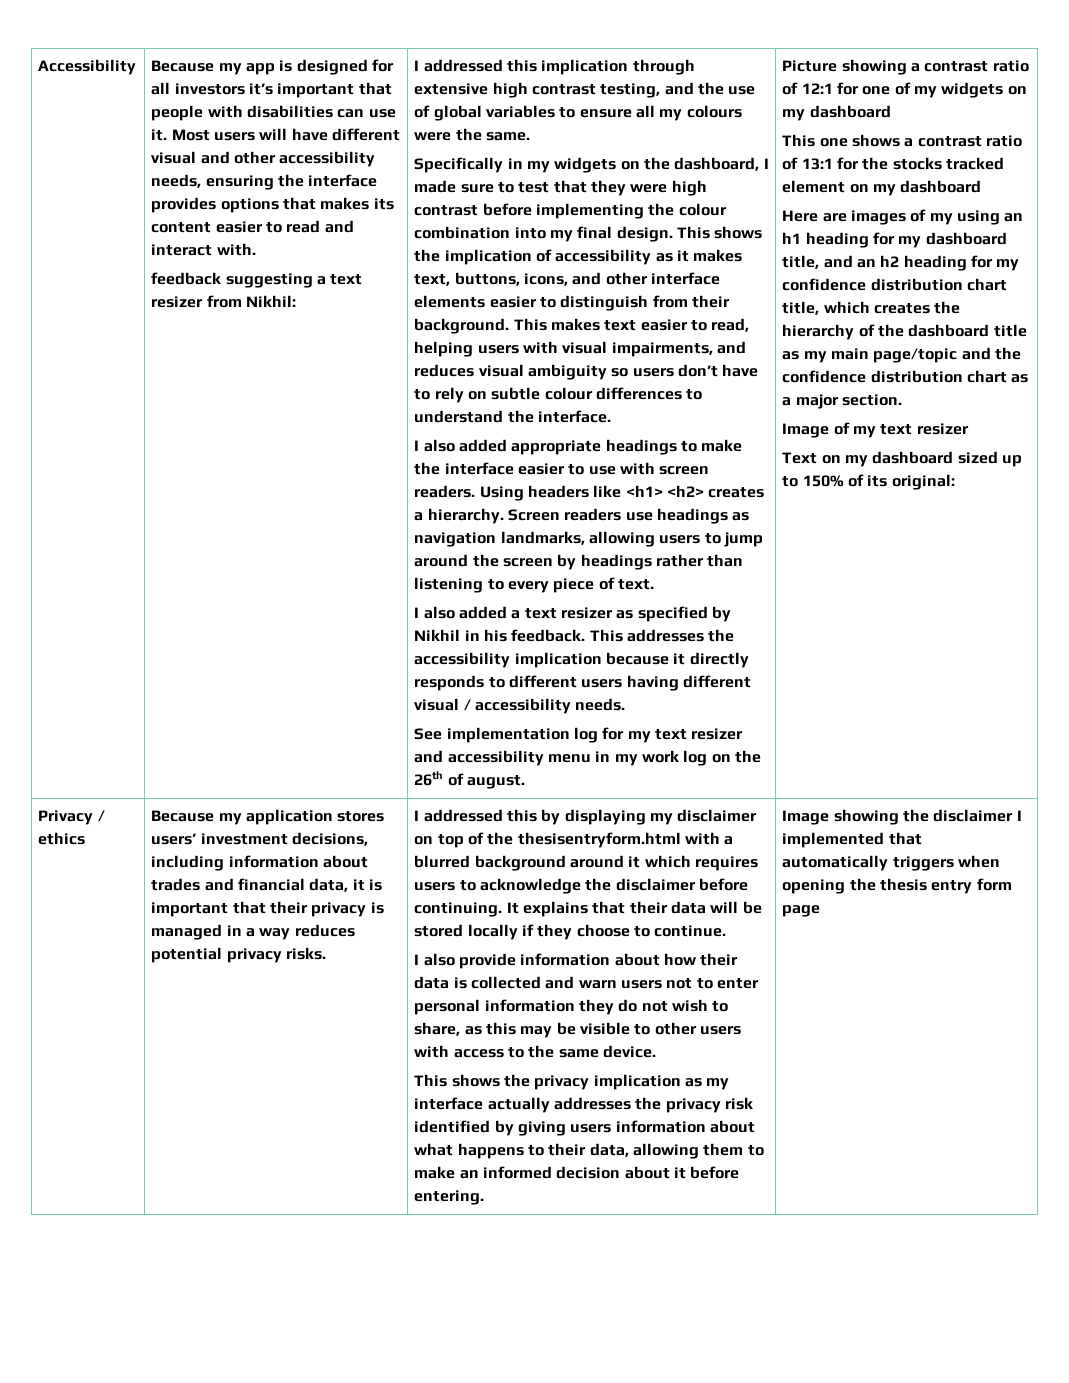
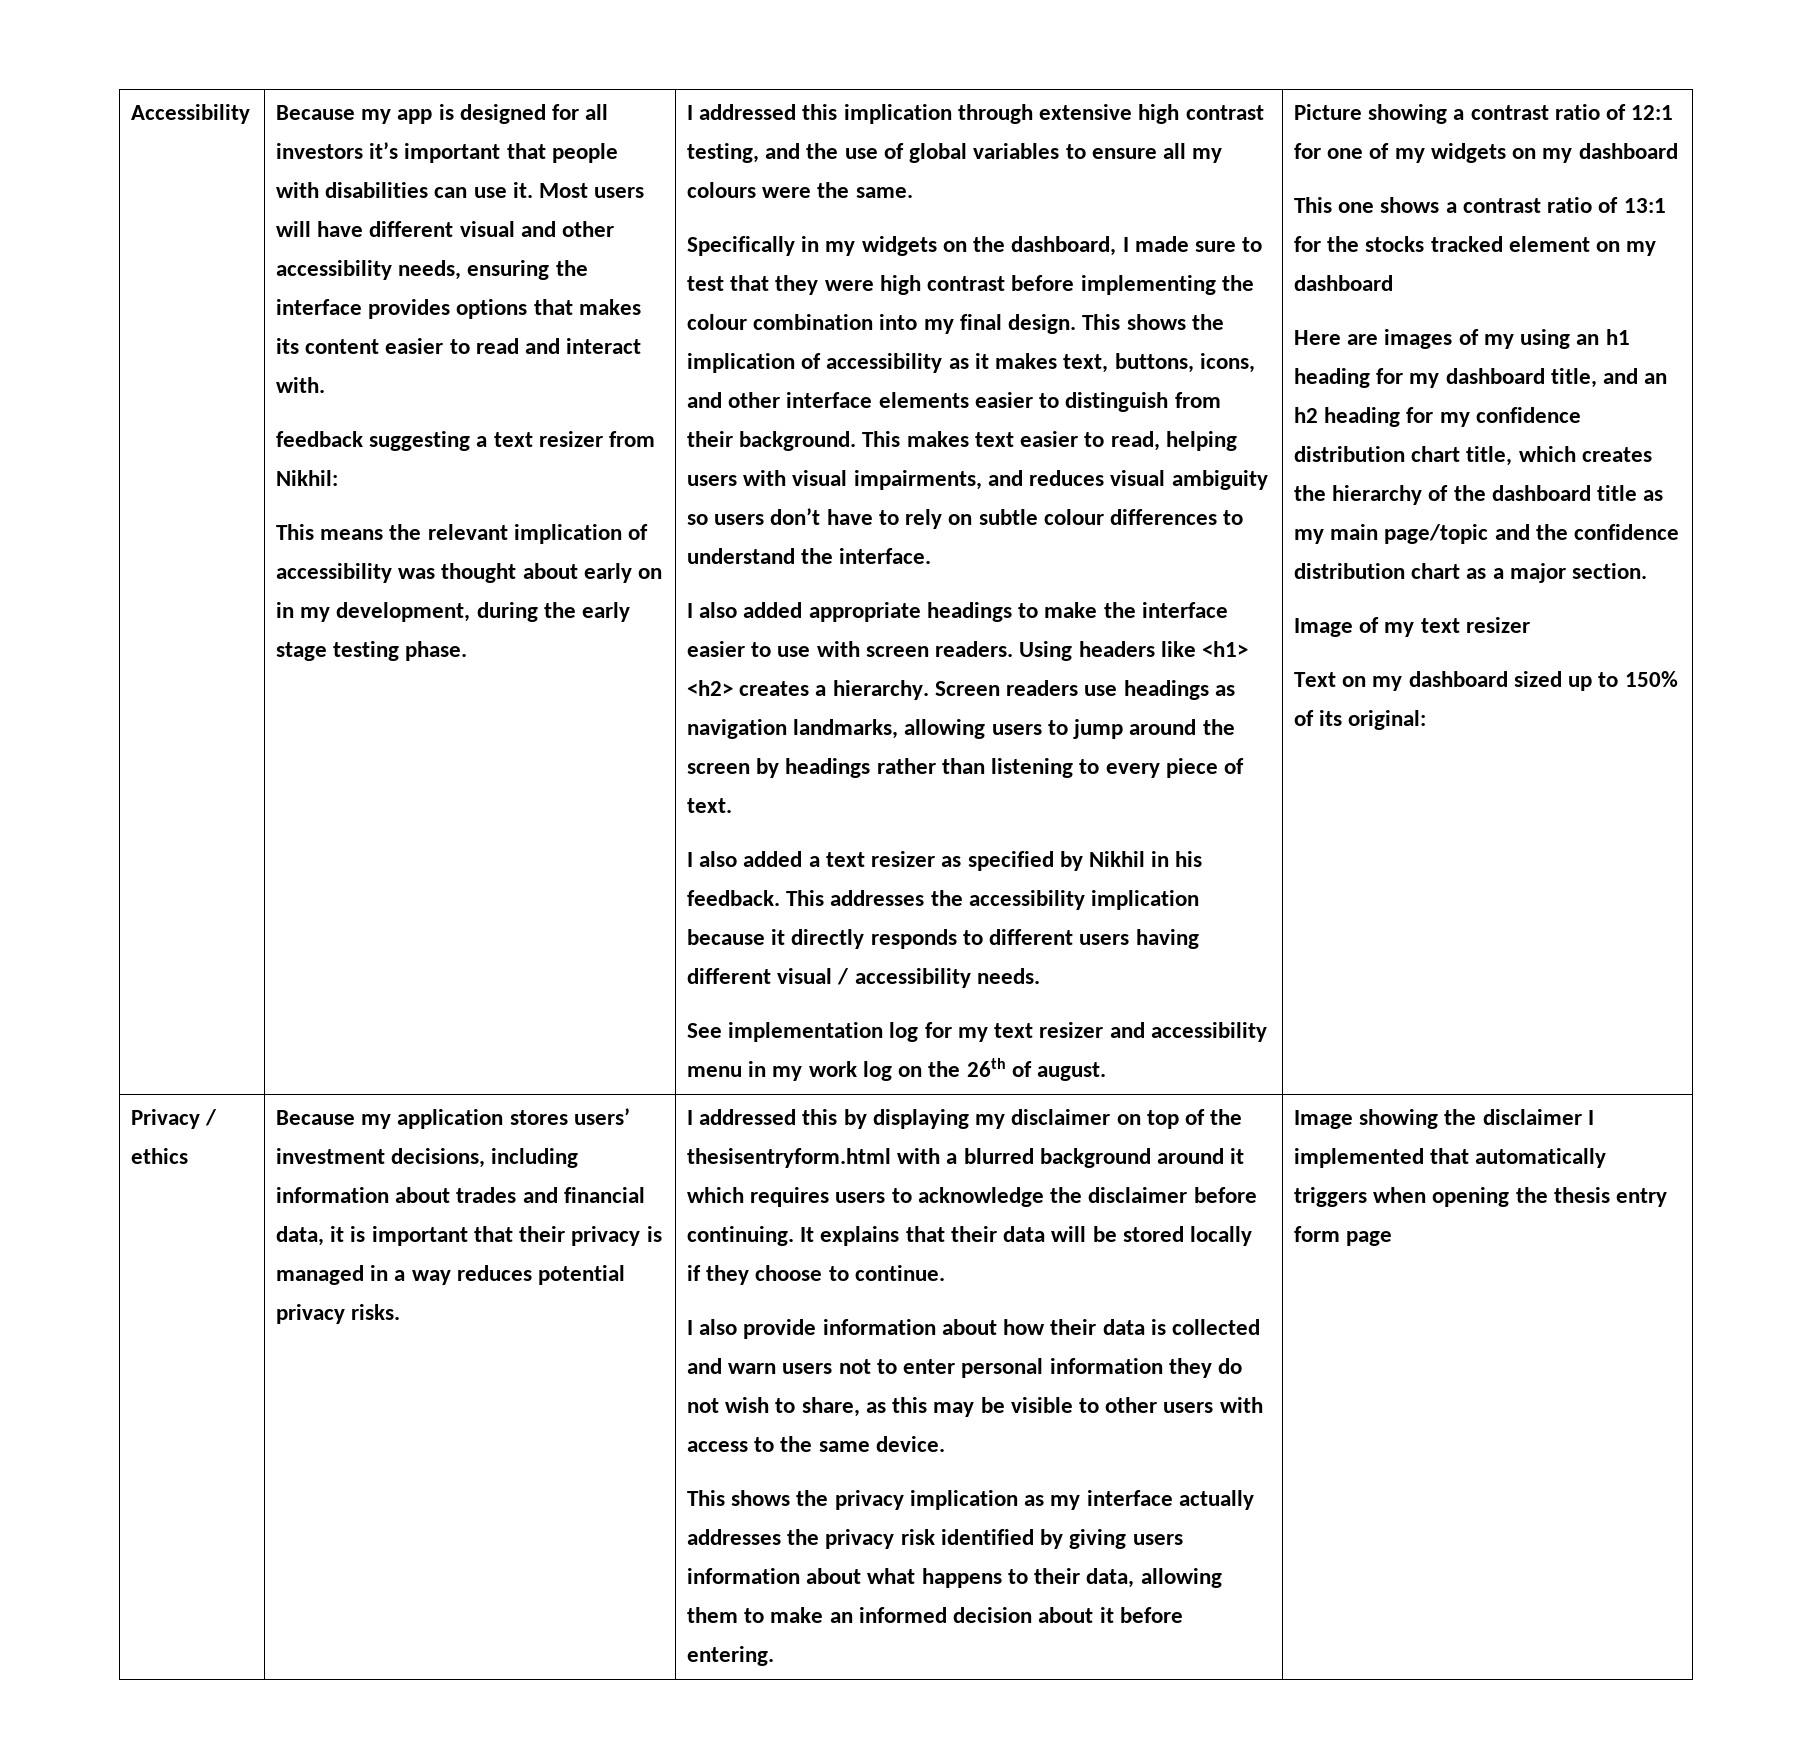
+ This means the relevant implication of accessibility was thought about early on in my development, during the early stage testing phase.

